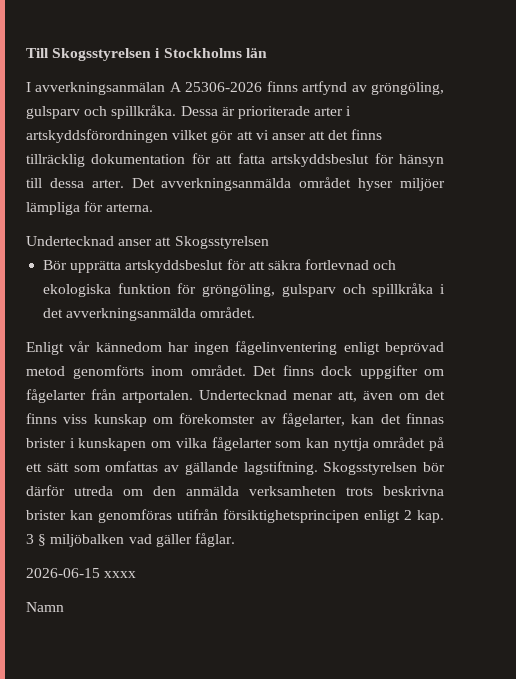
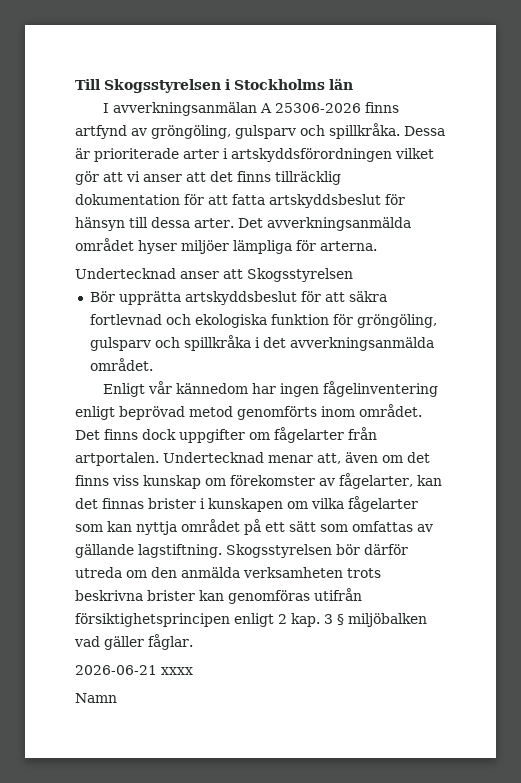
- 2026-06-15 xxxx
+ 2026-06-21 xxxx

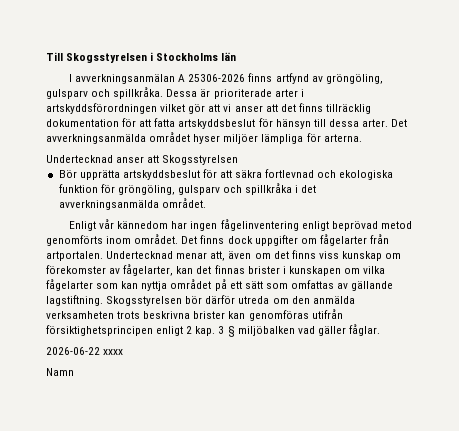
- 2026-06-21 xxxx
+ 2026-06-22 xxxx

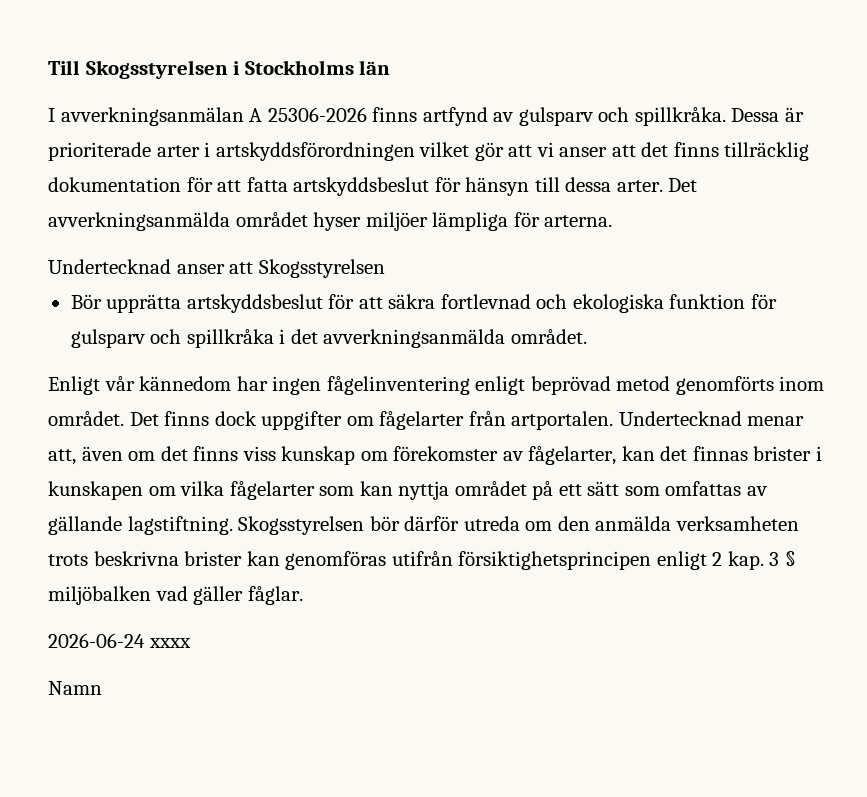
- I avverkningsanmälan A 25306-2026 finns artfynd av gröngöling, gulsparv och spillkråka.
+ I avverkningsanmälan A 25306-2026 finns artfynd av gulsparv och spillkråka.
- Bör upprätta artskyddsbeslut för att säkra fortlevnad och ekologiska funktion för gröngöling, gulsparv och spillkråka i det avverkningsanmälda området.
+ Bör upprätta artskyddsbeslut för att säkra fortlevnad och ekologiska funktion för gulsparv och spillkråka i det avverkningsanmälda området.
- 2026-06-22 xxxx
+ 2026-06-24 xxxx

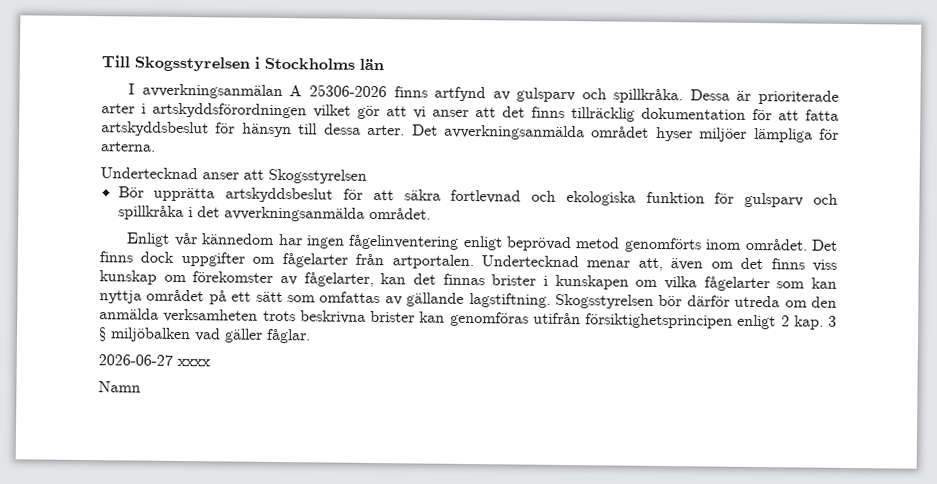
- 2026-06-24 xxxx
+ 2026-06-27 xxxx

